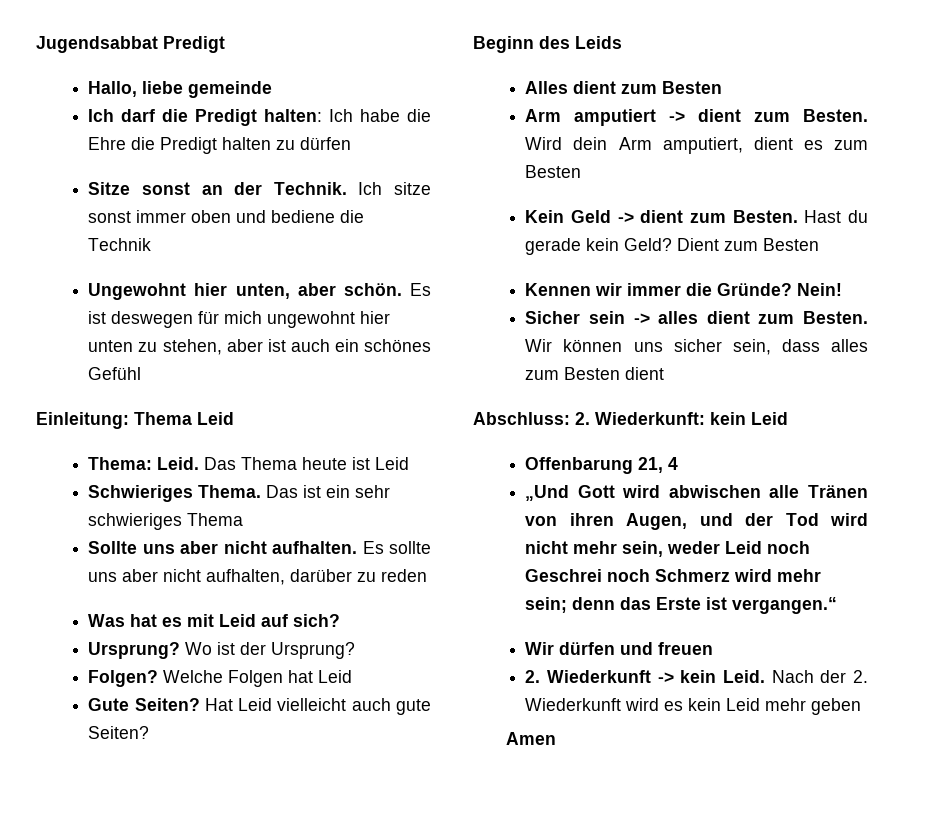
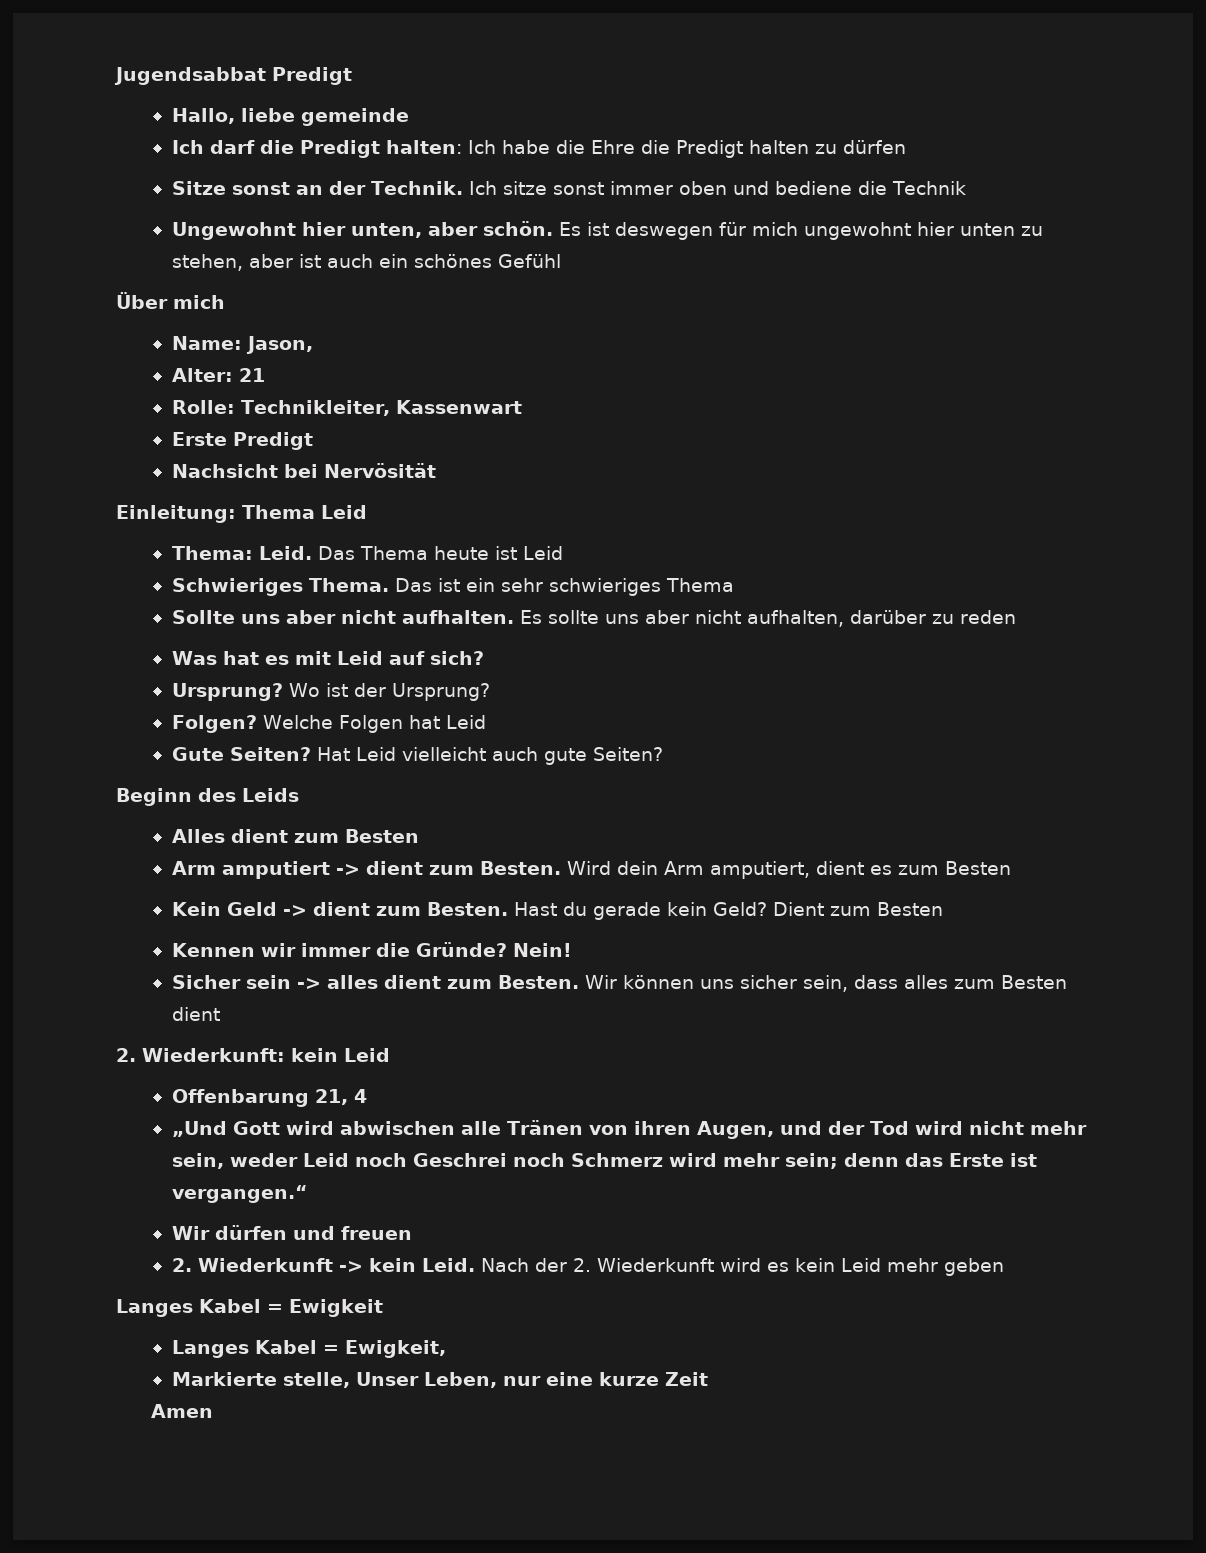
+ Über mich
+ Name: Jason,
+ Alter: 21
+ Rolle: Technikleiter, Kassenwart
+ Erste Predigt
+ Nachsicht bei Nervösität
- Abschluss: 2. Wiederkunft: kein Leid
+ 2. Wiederkunft: kein Leid
+ Langes Kabel = Ewigkeit
+ Langes Kabel = Ewigkeit,
+ Markierte stelle, Unser Leben, nur eine kurze Zeit

